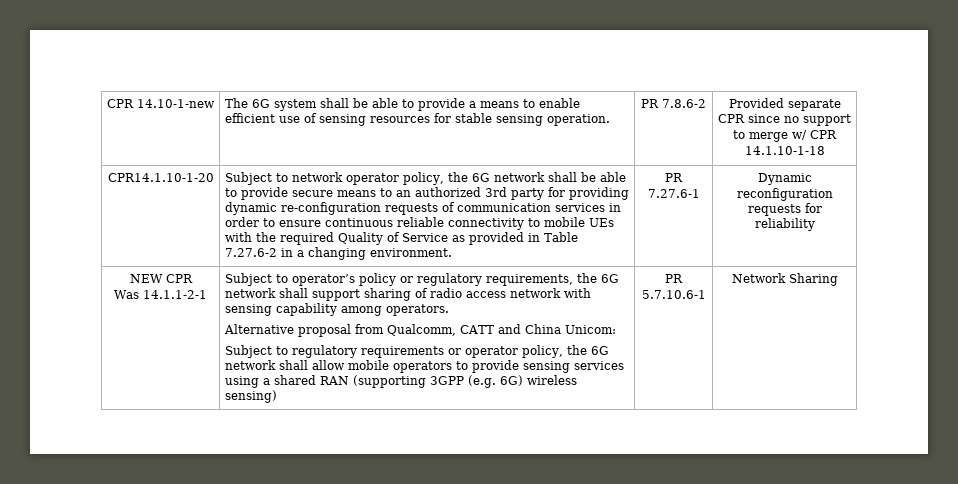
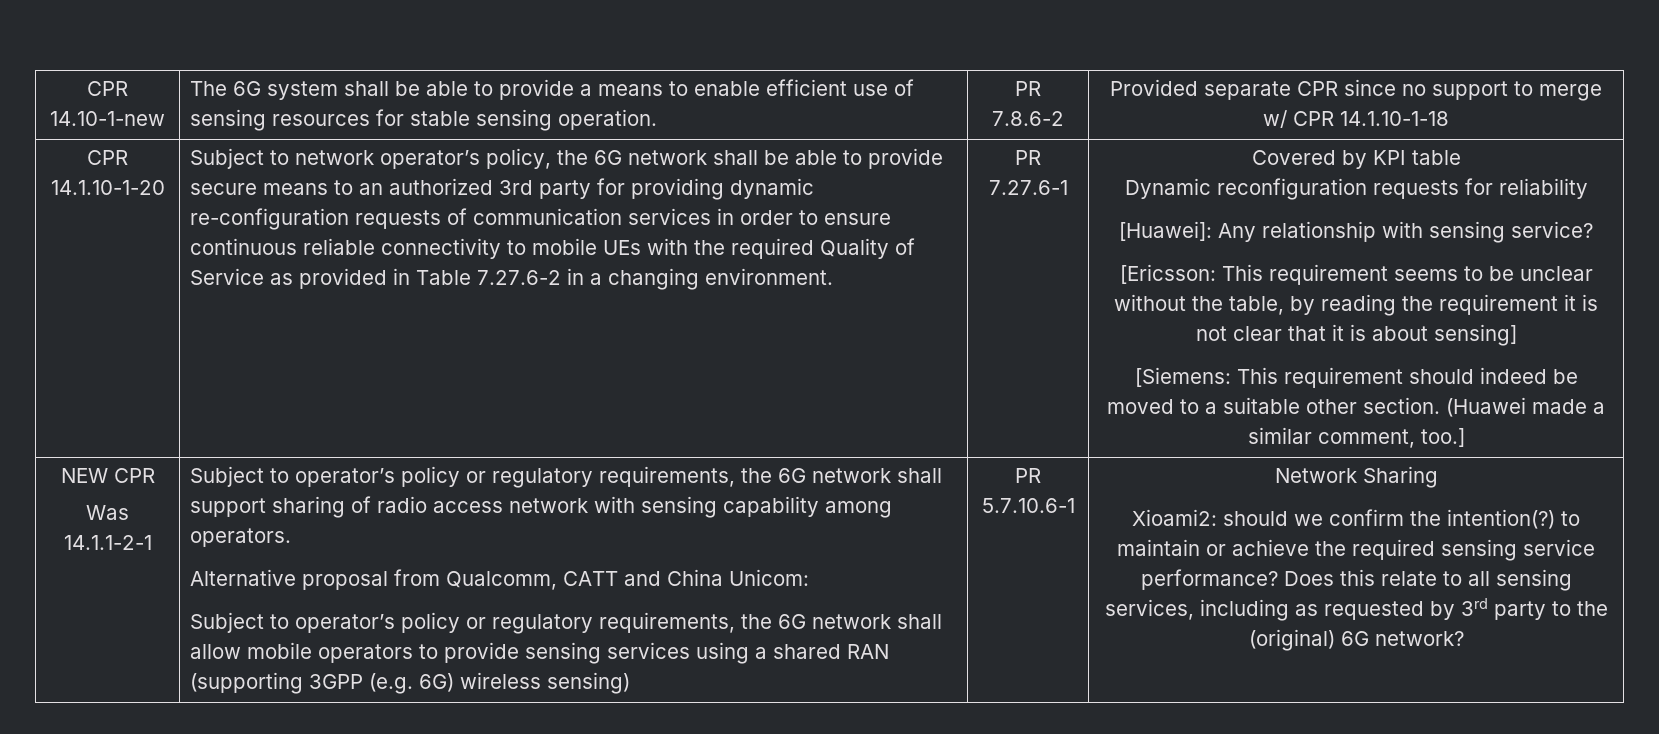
- CPR14.1.10-1-20
+ CPR 14.1.10-1-20
- Subject to network operator policy, the 6G network shall be able to provide secure means to an authorized 3rd party for providing dynamic re-configuration requests of communication services in order to ensure continuous reliable connectivity to mobile UEs with the required Quality of Service as provided in Table 7.27.6-2 in a changing environment.
+ Subject to network operator’s policy, the 6G network shall be able to provide secure means to an authorized 3rd party for providing dynamic re-configuration requests of communication services in order to ensure continuous reliable connectivity to mobile UEs with the required Quality of Service as provided in Table 7.27.6-2 in a changing environment.
+ Covered by KPI table
+ [Huawei]: Any relationship with sensing service?
+ [Ericsson: This requirement seems to be unclear without the table, by reading the requirement it is not clear that it is about sensing]
+ [Siemens: This requirement should indeed be moved to a suitable other section. (Huawei made a similar comment, too.]
- Subject to regulatory requirements or operator policy, the 6G network shall allow mobile operators to provide sensing services using a shared RAN (supporting 3GPP (e.g. 6G) wireless sensing)
+ Subject to operator’s policy or regulatory requirements, the 6G network shall allow mobile operators to provide sensing services using a shared RAN (supporting 3GPP (e.g. 6G) wireless sensing)
+ Xioami2: should we confirm the intention(?) to maintain or achieve the required sensing service performance? Does this relate to all sensing services, including as requested by 3rd party to the (original) 6G network?

